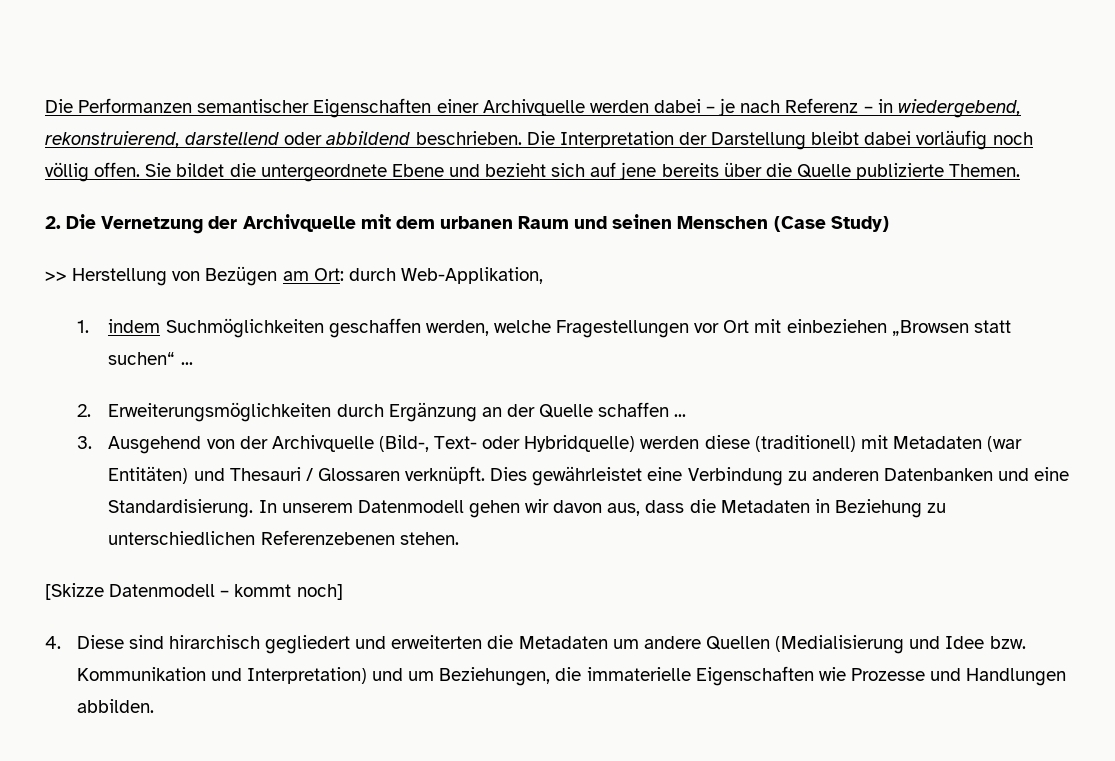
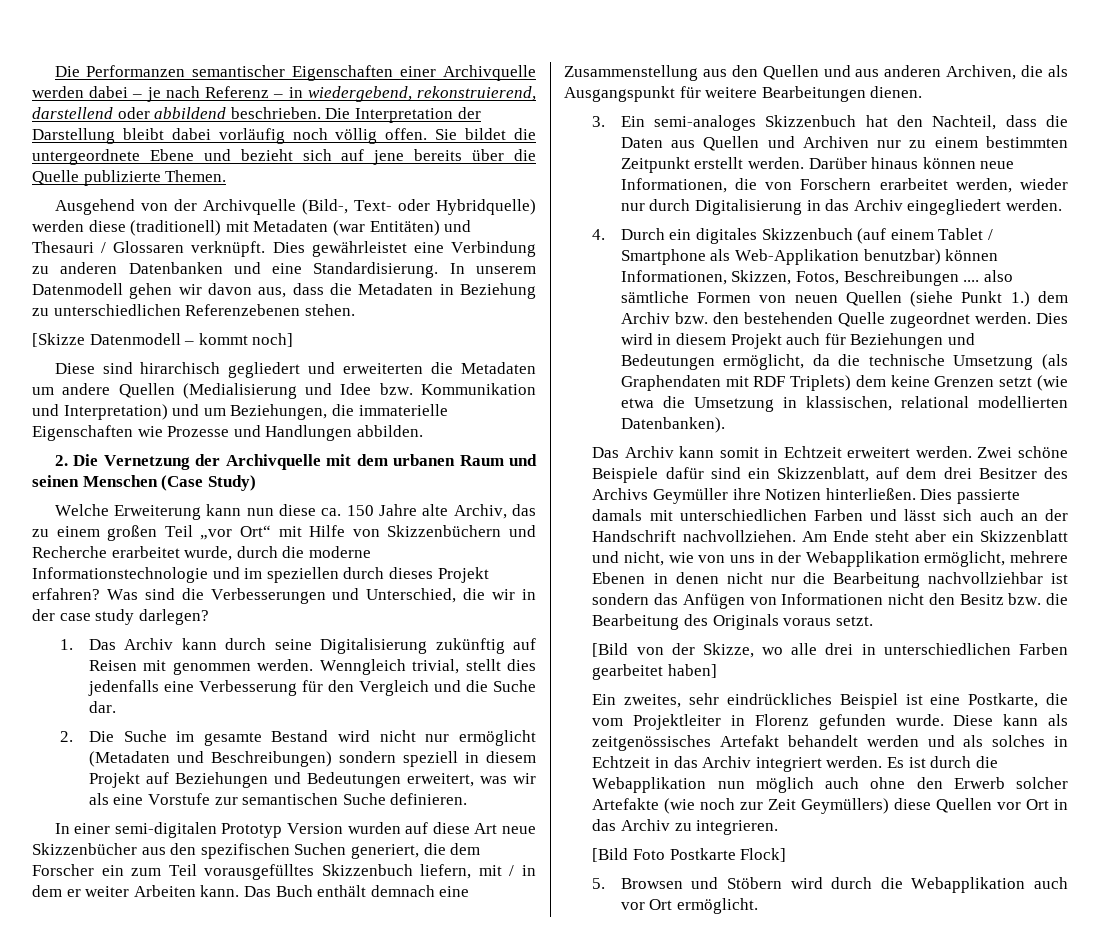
- 2. Die Vernetzung der Archivquelle mit dem urbanen Raum und seinen Menschen (Case Study)
- >> Herstellung von Bezügen am Ort: durch Web-Applikation,
- 1. indem Suchmöglichkeiten geschaffen werden, welche Fragestellungen vor Ort mit einbeziehen „Browsen statt suchen“ ...
- 2. Erweiterungsmöglichkeiten durch Ergänzung an der Quelle schaffen ...
- 3. Ausgehend von der Archivquelle (Bild-, Text- oder Hybridquelle) werden diese (traditionell) mit Metadaten (war Entitäten) und Thesauri / Glossaren verknüpft.
+ Ausgehend von der Archivquelle (Bild-, Text- oder Hybridquelle) werden diese (traditionell) mit Metadaten (war Entitäten) und Thesauri / Glossaren verknüpft.
- 4. Diese sind hirarchisch gegliedert und erweiterten die Metadaten um andere Quellen (Medialisierung und Idee bzw. Kommunikation und Interpretation) und um Beziehungen, die immaterielle Eigenschaften wie Prozesse und Handlungen abbilden.
+ Diese sind hirarchisch gegliedert und erweiterten die Metadaten um andere Quellen (Medialisierung und Idee bzw. Kommunikation und Interpretation) und um Beziehungen, die immaterielle Eigenschaften wie Prozesse und Handlungen abbilden.
+ 2. Die Vernetzung der Archivquelle mit dem urbanen Raum und seinen Menschen (Case Study)
+ Welche Erweiterung kann nun diese ca. 150 Jahre alte Archiv, das zu einem großen Teil „vor Ort“ mit Hilfe von Skizzenbüchern und Recherche erarbeitet wurde, durch die moderne Informationstechnologie und im speziellen durch dieses Projekt erfahren? Was sind die Verbesserungen und Unterschied, die wir in der case study darlegen?
+ 1. Das Archiv kann durch seine Digitalisierung zukünftig auf Reisen mit genommen werden. Wenngleich trivial, stellt dies jedenfalls eine Verbesserung für den Vergleich und die Suche dar.
+ 2. Die Suche im gesamte Bestand wird nicht nur ermöglicht (Metadaten und Beschreibungen) sondern speziell in diesem Projekt auf Beziehungen und Bedeutungen erweitert, was wir als eine Vorstufe zur semantischen Suche definieren.
+ In einer semi-digitalen Prototyp Version wurden auf diese Art neue Skizzenbücher aus den spezifischen Suchen generiert, die dem Forscher ein zum Teil vorausgefülltes Skizzenbuch liefern, mit / in dem er weiter Arbeiten kann. Das Buch enthält demnach eine Zusammenstellung aus den Quellen und aus anderen Archiven, die als Ausgangspunkt für weitere Bearbeitungen dienen.
+ 3. Ein semi-analoges Skizzenbuch hat den Nachteil, dass die Daten aus Quellen und Archiven nur zu einem bestimmten Zeitpunkt erstellt werden. Darüber hinaus können neue Informationen, die von Forschern erarbeitet werden, wieder nur durch Digitalisierung in das Archiv eingegliedert werden.
+ 4. Durch ein digitales Skizzenbuch (auf einem Tablet / Smartphone als Web-Applikation benutzbar) können Informationen, Skizzen, Fotos, Beschreibungen .... also sämtliche Formen von neuen Quellen (siehe Punkt 1.) dem Archiv bzw. den bestehenden Quelle zugeordnet werden. Dies wird in diesem Projekt auch für Beziehungen und Bedeutungen ermöglicht, da die technische Umsetzung (als Graphendaten mit RDF Triplets) dem keine Grenzen setzt (wie etwa die Umsetzung in klassischen, relational modellierten Datenbanken).
+ Das Archiv kann somit in Echtzeit erweitert werden. Zwei schöne Beispiele dafür sind ein Skizzenblatt, auf dem drei Besitzer des Archivs Geymüller ihre Notizen hinterließen. Dies passierte damals mit unterschiedlichen Farben und lässt sich auch an der Handschrift nachvollziehen. Am Ende steht aber ein Skizzenblatt und nicht, wie von uns in der Webapplikation ermöglicht, mehrere Ebenen in denen nicht nur die Bearbeitung nachvollziehbar ist sondern das Anfügen von Informationen nicht den Besitz bzw. die Bearbeitung des Originals voraus setzt.
+ [Bild von der Skizze, wo alle drei in unterschiedlichen Farben gearbeitet haben]
+ Ein zweites, sehr eindrückliches Beispiel ist eine Postkarte, die vom Projektleiter in Florenz gefunden wurde. Diese kann als zeitgenössisches Artefakt behandelt werden und als solches in Echtzeit in das Archiv integriert werden. Es ist durch die Webapplikation nun möglich auch ohne den Erwerb solcher Artefakte (wie noch zur Zeit Geymüllers) diese Quellen vor Ort in das Archiv zu integrieren.
+ [Bild Foto Postkarte Flock]
+ 5. Browsen und Stöbern wird durch die Webapplikation auch vor Ort ermöglicht.

